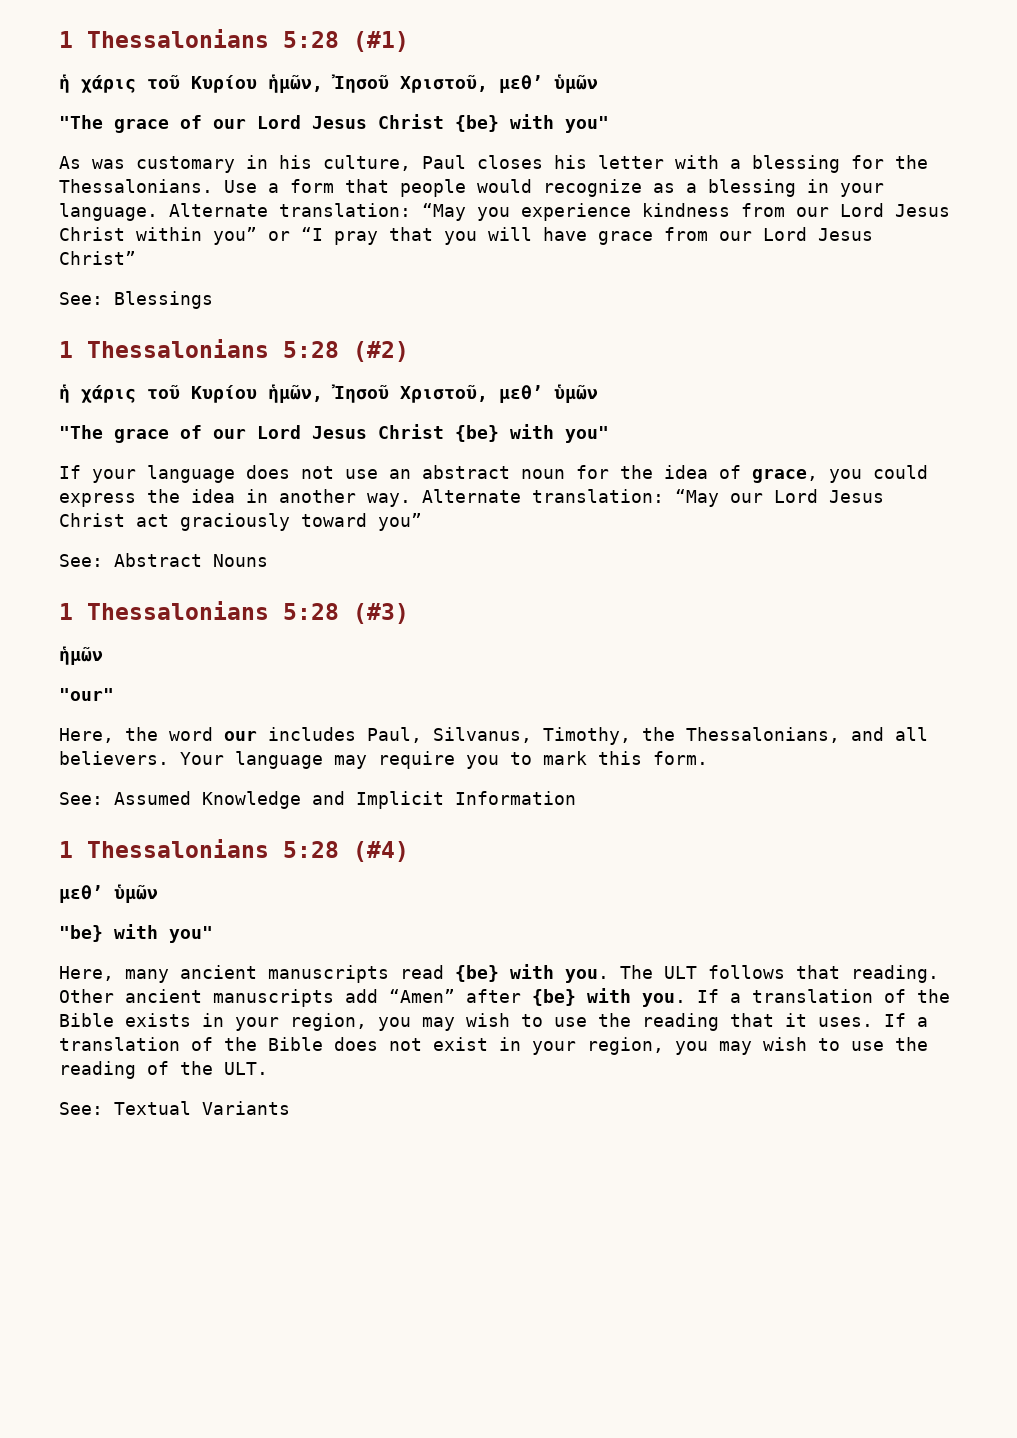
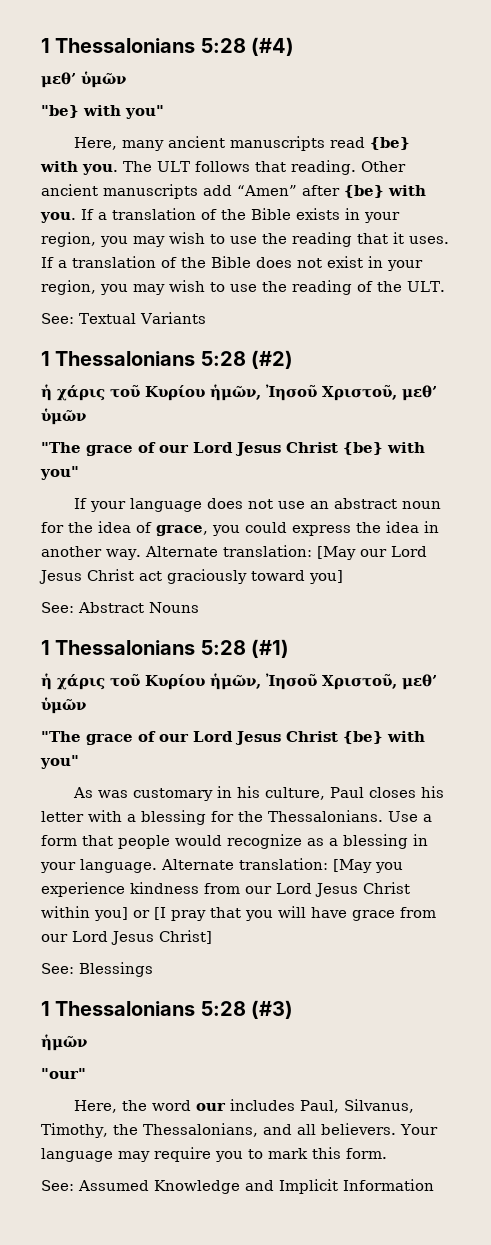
- 1 Thessalonians 5:28 (#1)
- ἡ χάρις τοῦ Κυρίου ἡμῶν, Ἰησοῦ Χριστοῦ, μεθ’ ὑμῶν
- "The grace of our Lord Jesus Christ {be} with you"
- As was customary in his culture, Paul closes his letter with a blessing for the Thessalonians. Use a form that people would recognize as a blessing in your language. Alternate translation: “May you experience kindness from our Lord Jesus Christ within you” or “I pray that you will have grace from our Lord Jesus Christ”
- See: Blessings
- 1 Thessalonians 5:28 (#2)
- ἡ χάρις τοῦ Κυρίου ἡμῶν, Ἰησοῦ Χριστοῦ, μεθ’ ὑμῶν
- "The grace of our Lord Jesus Christ {be} with you"
- If your language does not use an abstract noun for the idea of grace, you could express the idea in another way. Alternate translation: “May our Lord Jesus Christ act graciously toward you”
- See: Abstract Nouns
- 1 Thessalonians 5:28 (#3)
- ἡμῶν
- "our"
- Here, the word our includes Paul, Silvanus, Timothy, the Thessalonians, and all believers. Your language may require you to mark this form.
- See: Assumed Knowledge and Implicit Information
+ 1 Thessalonians 5:28 (#2)
+ ἡ χάρις τοῦ Κυρίου ἡμῶν, Ἰησοῦ Χριστοῦ, μεθ’ ὑμῶν
+ "The grace of our Lord Jesus Christ {be} with you"
+ If your language does not use an abstract noun for the idea of grace, you could express the idea in another way. Alternate translation: [May our Lord Jesus Christ act graciously toward you]
+ See: Abstract Nouns
+ 1 Thessalonians 5:28 (#1)
+ ἡ χάρις τοῦ Κυρίου ἡμῶν, Ἰησοῦ Χριστοῦ, μεθ’ ὑμῶν
+ "The grace of our Lord Jesus Christ {be} with you"
+ As was customary in his culture, Paul closes his letter with a blessing for the Thessalonians. Use a form that people would recognize as a blessing in your language. Alternate translation: [May you experience kindness from our Lord Jesus Christ within you] or [I pray that you will have grace from our Lord Jesus Christ]
+ See: Blessings
+ 1 Thessalonians 5:28 (#3)
+ ἡμῶν
+ "our"
+ Here, the word our includes Paul, Silvanus, Timothy, the Thessalonians, and all believers. Your language may require you to mark this form.
+ See: Assumed Knowledge and Implicit Information

